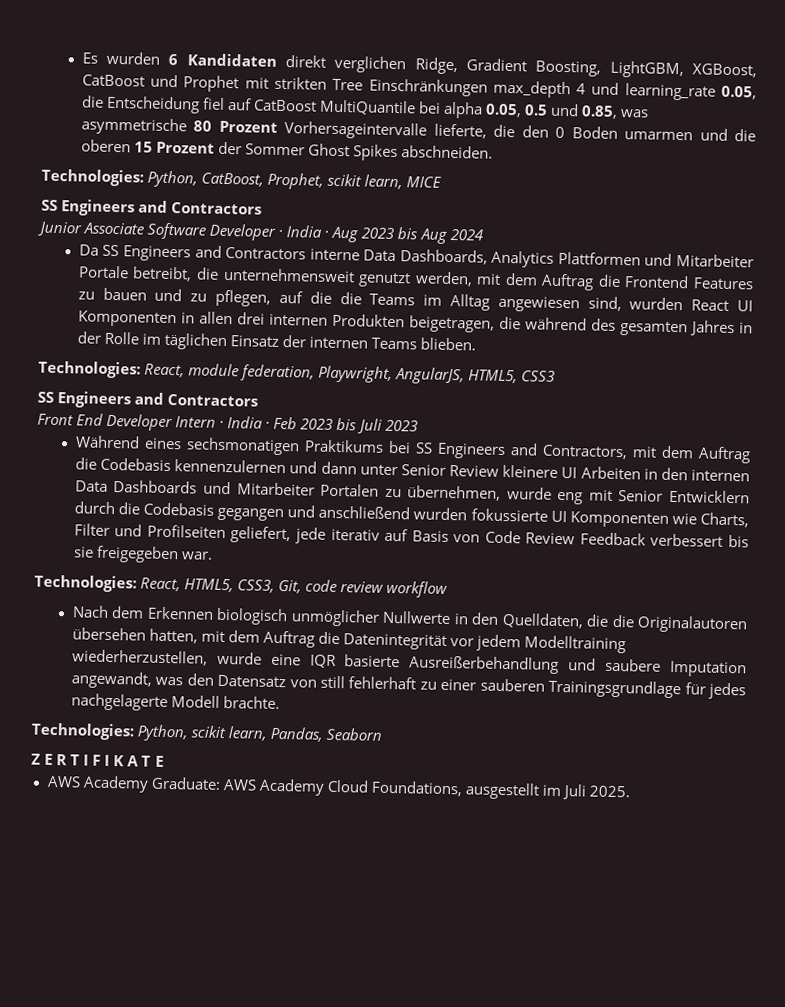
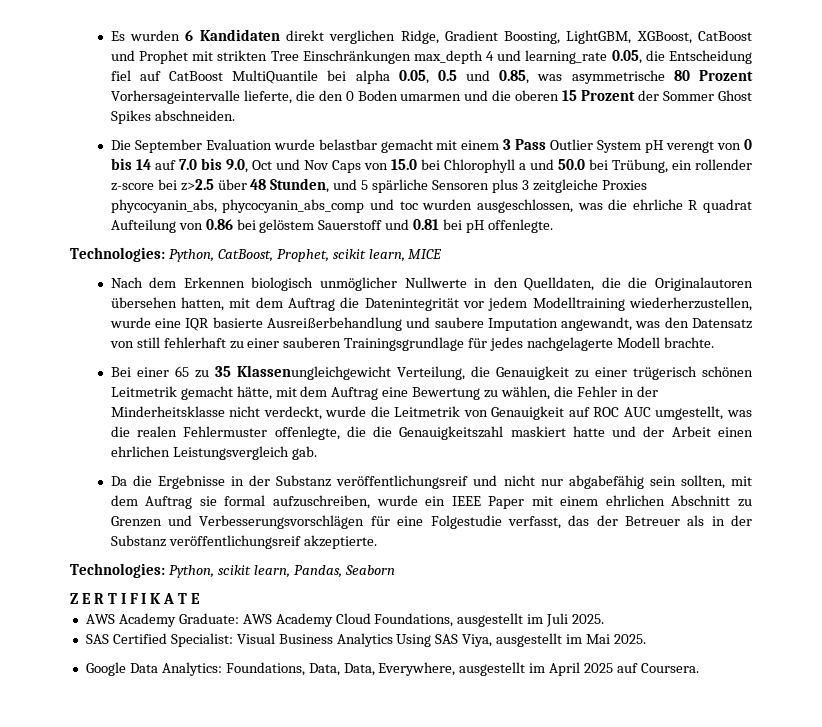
+ Die September Evaluation wurde belastbar gemacht mit einem 3 Pass Outlier System pH verengt von 0 bis 14 auf 7.0 bis 9.0, Oct und Nov Caps von 15.0 bei Chlorophyll a und 50.0 bei Trübung, ein rollender z-score bei z>2.5 über 48 Stunden, und 5 spärliche Sensoren plus 3 zeitgleiche Proxies phycocyanin_abs, phycocyanin_abs_comp und toc wurden ausgeschlossen, was die ehrliche R quadrat Aufteilung von 0.86 bei gelöstem Sauerstoff und 0.81 bei pH offenlegte.
  Technologies: Python, CatBoost, Prophet, scikit learn, MICE
- SS Engineers and Contractors
- Junior Associate Software Developer · India · Aug 2023 bis Aug 2024
- Da SS Engineers and Contractors interne Data Dashboards, Analytics Plattformen und Mitarbeiter Portale betreibt, die unternehmensweit genutzt werden, mit dem Auftrag die Frontend Features zu bauen und zu pflegen, auf die die Teams im Alltag angewiesen sind, wurden React UI Komponenten in allen drei internen Produkten beigetragen, die während des gesamten Jahres in der Rolle im täglichen Einsatz der internen Teams blieben.
- Technologies: React, module federation, Playwright, AngularJS, HTML5, CSS3
- SS Engineers and Contractors
- Front End Developer Intern · India · Feb 2023 bis Juli 2023
- Während eines sechsmonatigen Praktikums bei SS Engineers and Contractors, mit dem Auftrag die Codebasis kennenzulernen und dann unter Senior Review kleinere UI Arbeiten in den internen Data Dashboards und Mitarbeiter Portalen zu übernehmen, wurde eng mit Senior Entwicklern durch die Codebasis gegangen und anschließend wurden fokussierte UI Komponenten wie Charts, Filter und Profilseiten geliefert, jede iterativ auf Basis von Code Review Feedback verbessert bis sie freigegeben war.
- Technologies: React, HTML5, CSS3, Git, code review workflow
+ Bei einer 65 zu 35 Klassenungleichgewicht Verteilung, die Genauigkeit zu einer trügerisch schönen Leitmetrik gemacht hätte, mit dem Auftrag eine Bewertung zu wählen, die Fehler in der Minderheitsklasse nicht verdeckt, wurde die Leitmetrik von Genauigkeit auf ROC AUC umgestellt, was die realen Fehlermuster offenlegte, die die Genauigkeitszahl maskiert hatte und der Arbeit einen ehrlichen Leistungsvergleich gab.
+ Da die Ergebnisse in der Substanz veröffentlichungsreif und nicht nur abgabefähig sein sollten, mit dem Auftrag sie formal aufzuschreiben, wurde ein IEEE Paper mit einem ehrlichen Abschnitt zu Grenzen und Verbesserungsvorschlägen für eine Folgestudie verfasst, das der Betreuer als in der Substanz veröffentlichungsreif akzeptierte.
+ SAS Certified Specialist: Visual Business Analytics Using SAS Viya, ausgestellt im Mai 2025.
+ Google Data Analytics: Foundations, Data, Data, Everywhere, ausgestellt im April 2025 auf Coursera.

